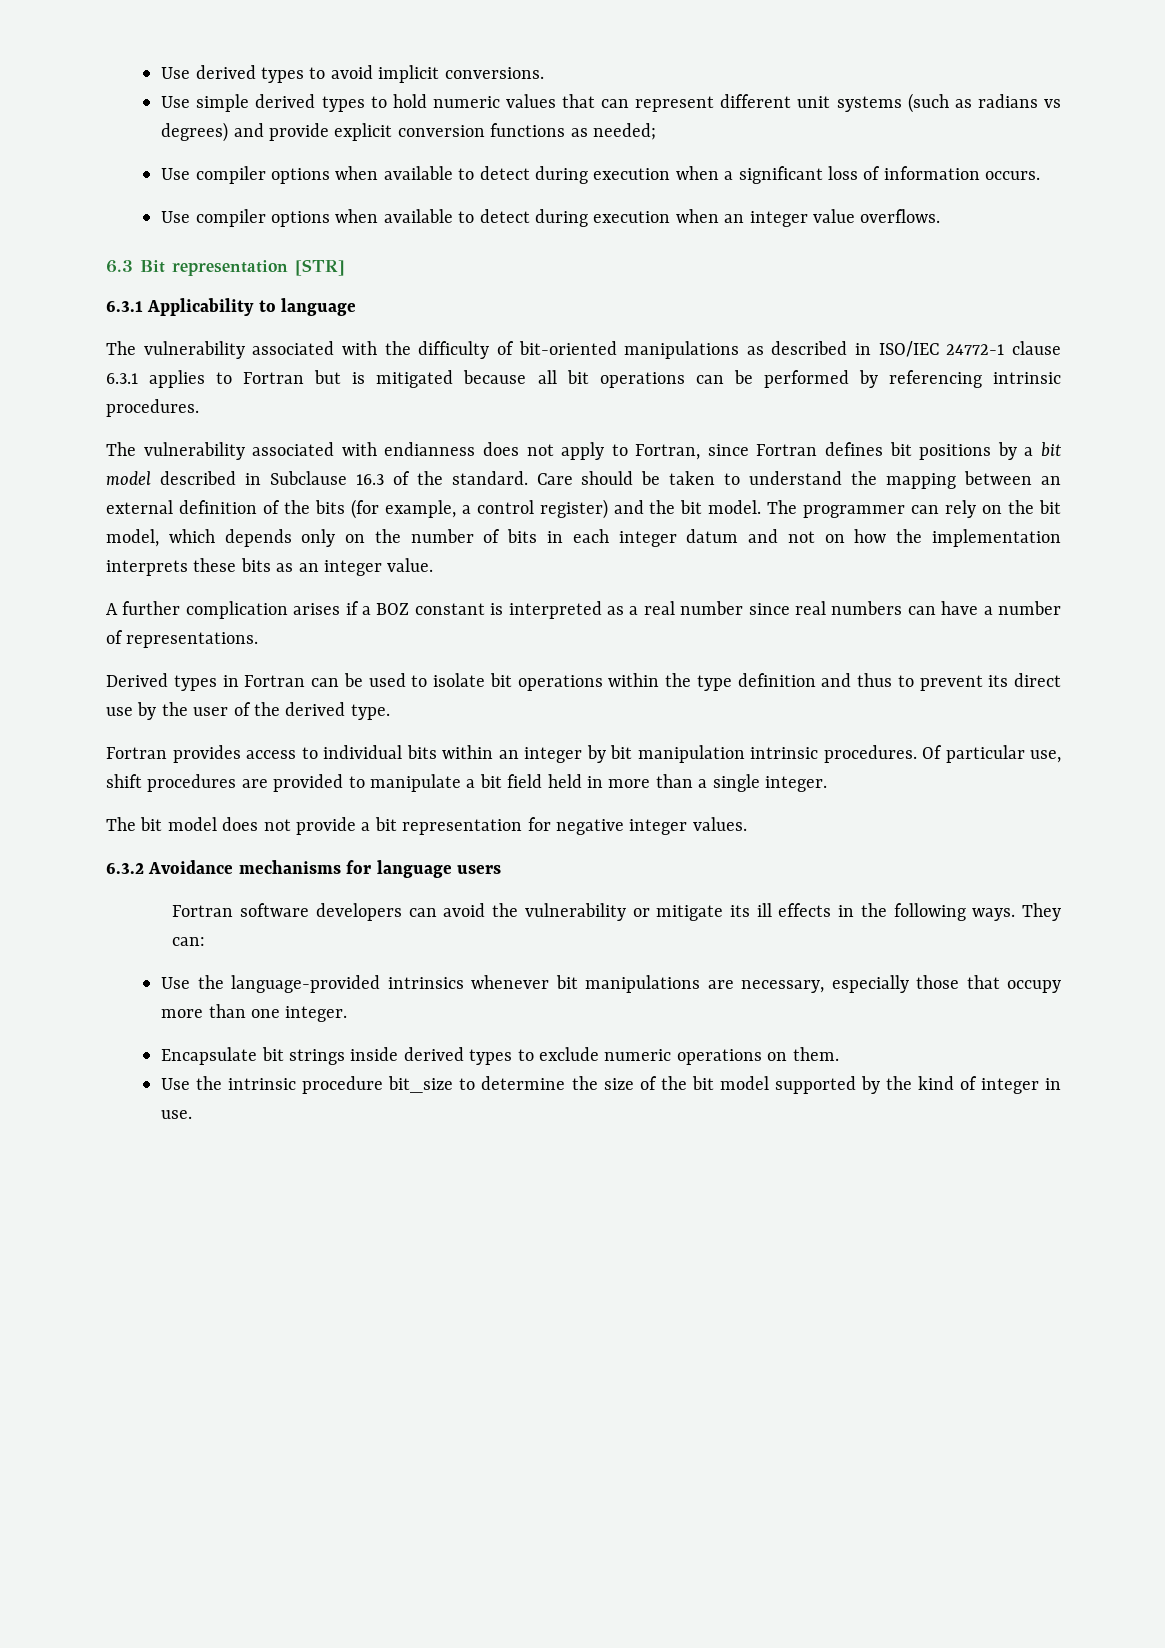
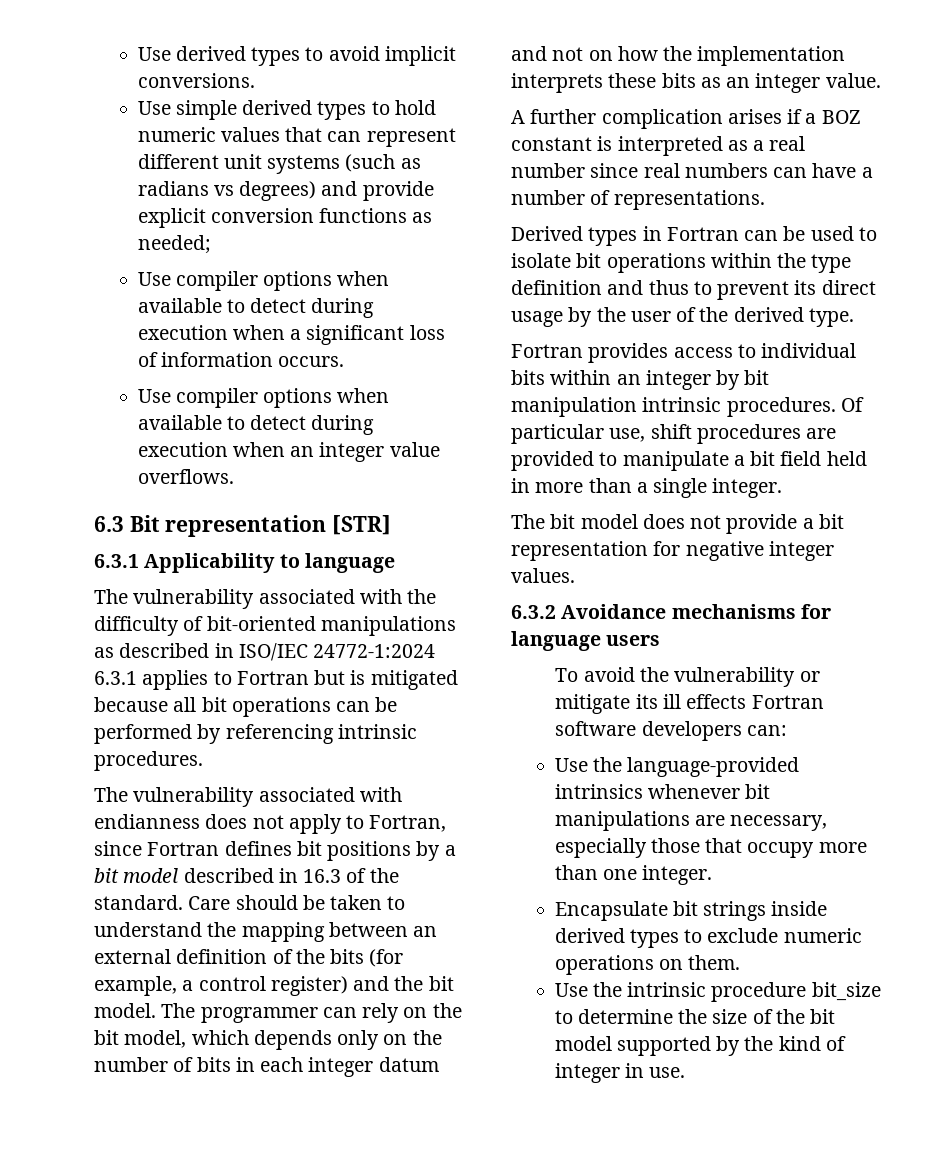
- The vulnerability associated with the difficulty of bit-oriented manipulations as described in ISO/IEC 24772-1 clause 6.3.1 applies to Fortran but is mitigated because all bit operations can be performed by referencing intrinsic procedures.
+ The vulnerability associated with the difficulty of bit-oriented manipulations as described in ISO/IEC 24772-1:2024 6.3.1 applies to Fortran but is mitigated because all bit operations can be performed by referencing intrinsic procedures.
- The vulnerability associated with endianness does not apply to Fortran, since Fortran defines bit positions by a bit model described in Subclause 16.3 of the standard.
+ The vulnerability associated with endianness does not apply to Fortran, since Fortran defines bit positions by a bit model described in 16.3 of the standard.
- Derived types in Fortran can be used to isolate bit operations within the type definition and thus to prevent its direct use by the user of the derived type.
+ Derived types in Fortran can be used to isolate bit operations within the type definition and thus to prevent its direct usage by the user of the derived type.
- Fortran software developers can avoid the vulnerability or mitigate its ill effects in the following ways. They can:
+ To avoid the vulnerability or mitigate its ill effects Fortran software developers can:

